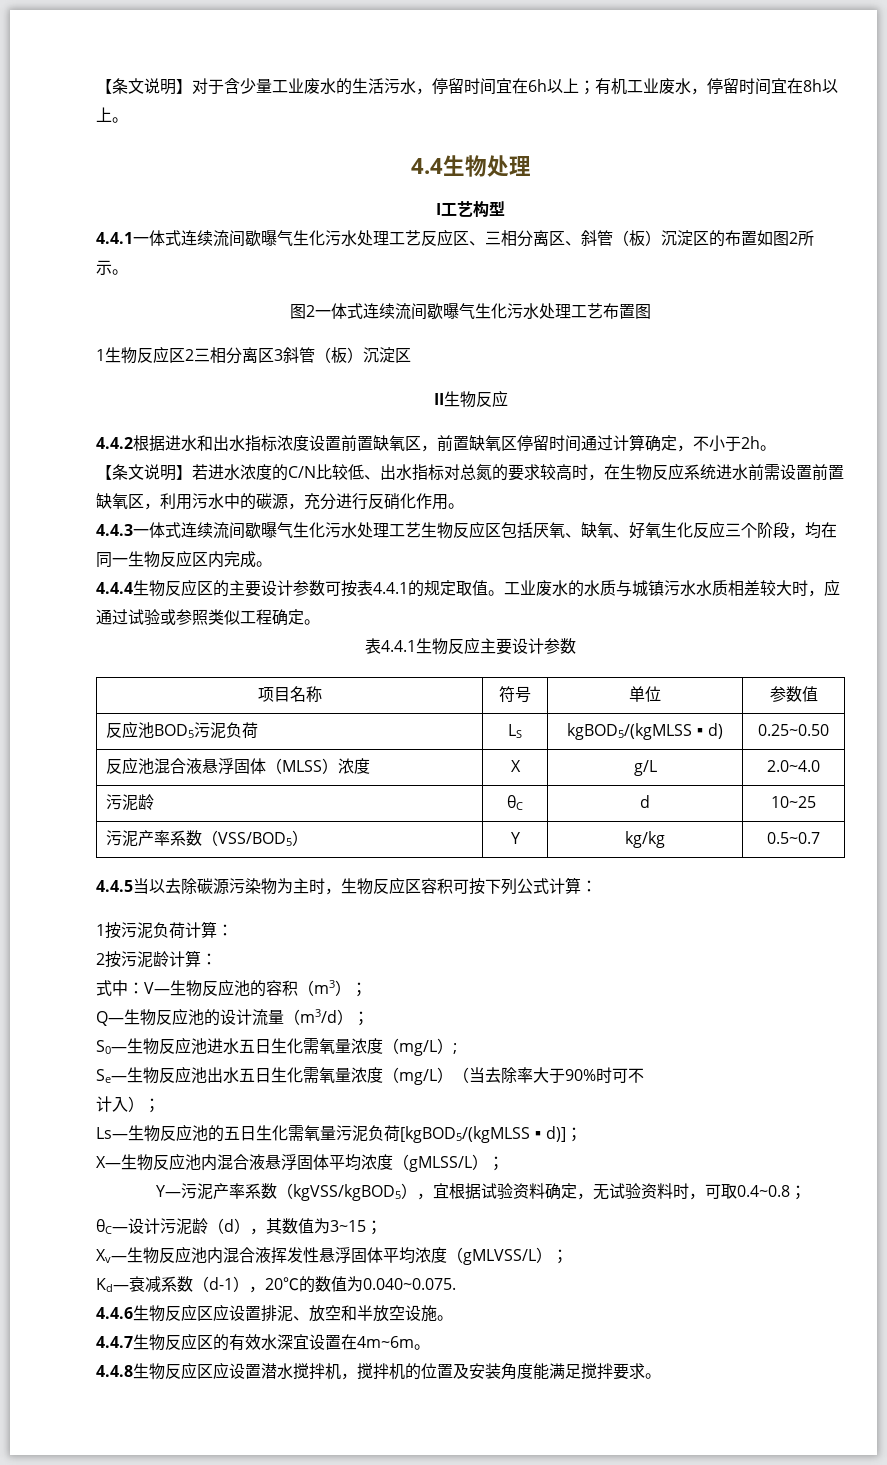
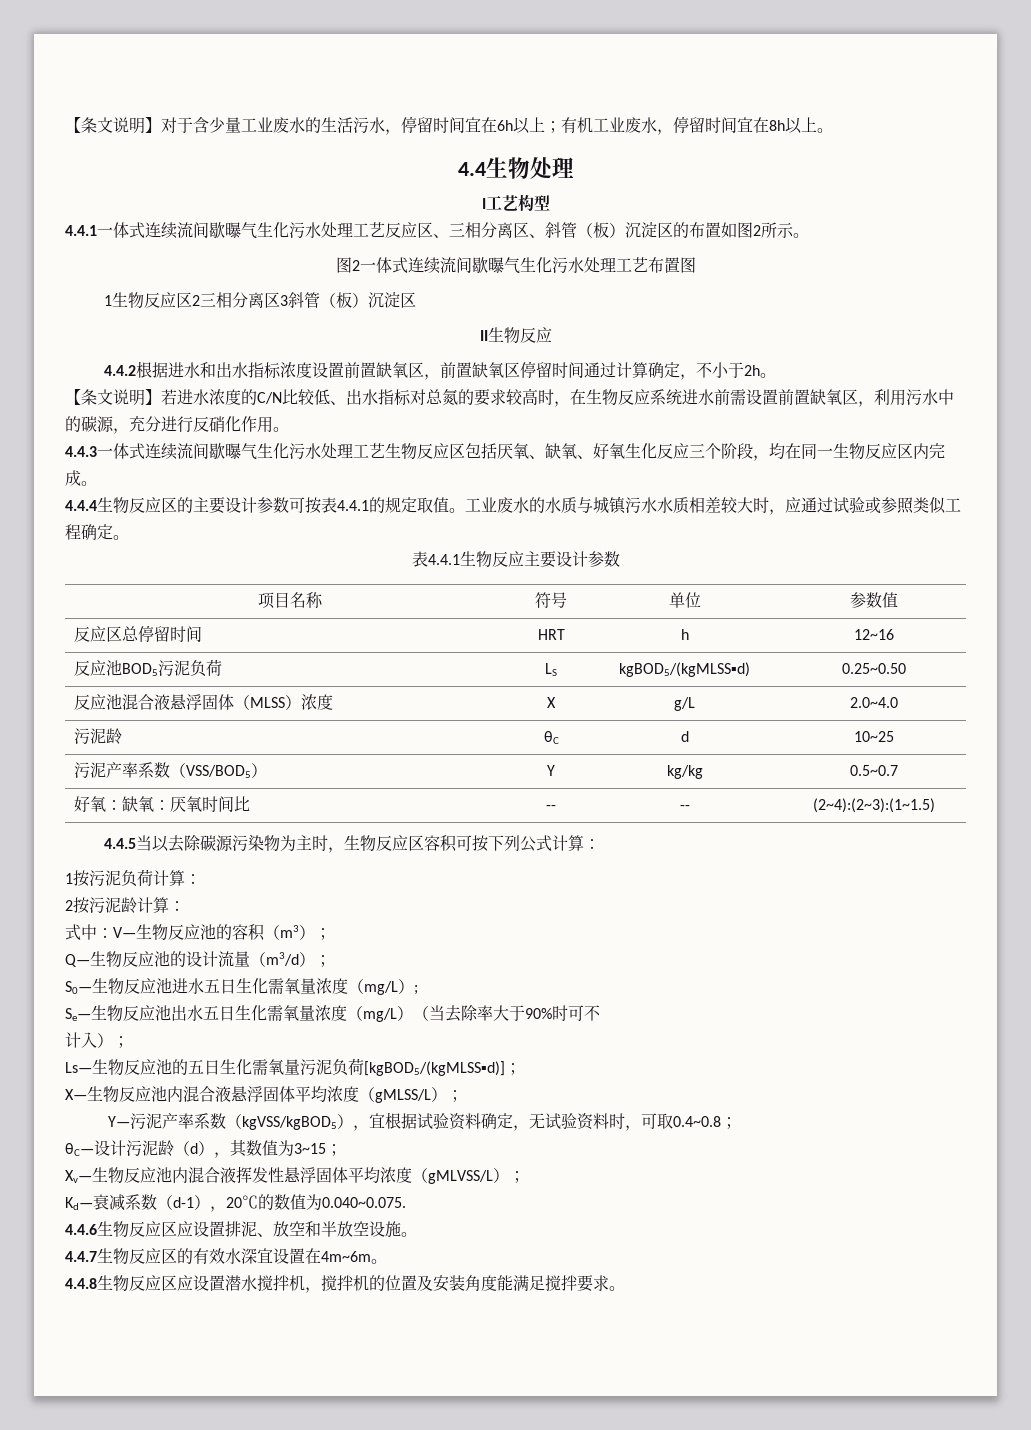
+ 反应区总停留时间 | HRT | h | 12~16
+ 好氧：缺氧：厌氧时间比 | -- | -- | (2~4):(2~3):(1~1.5)

